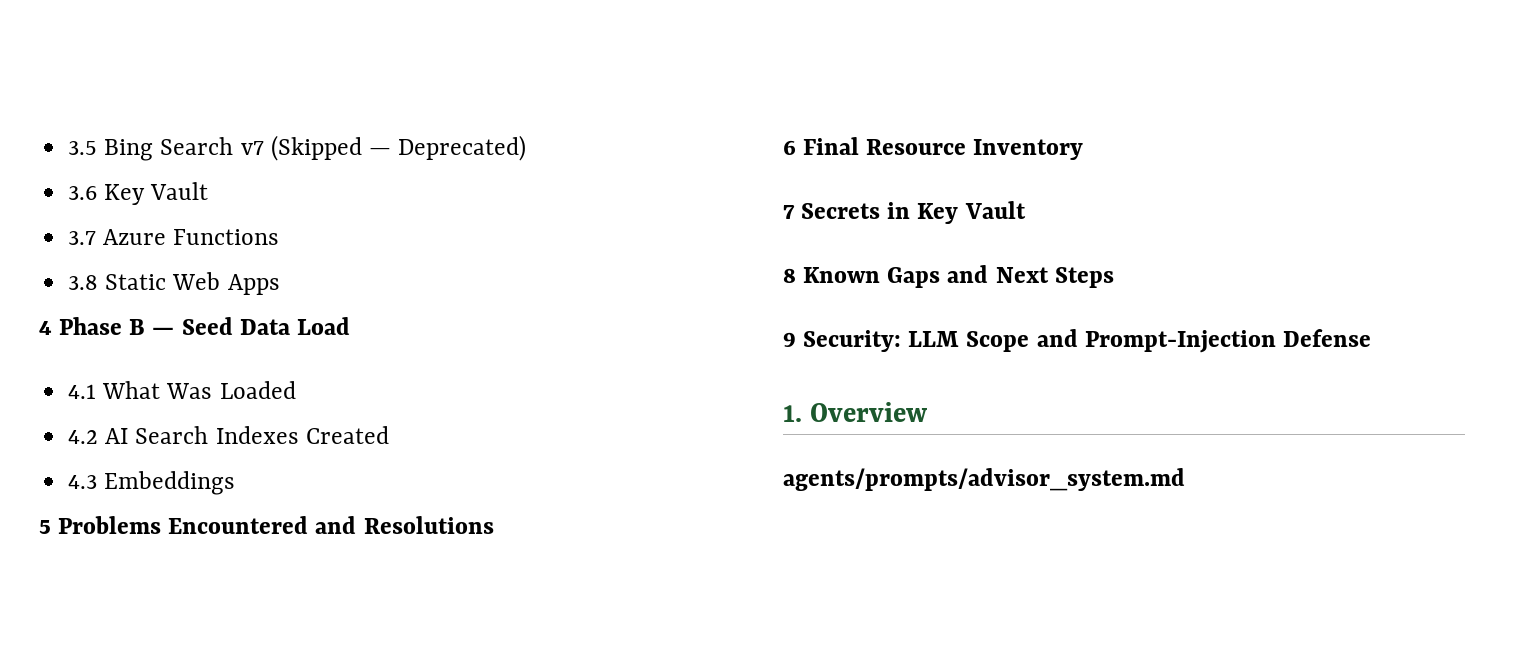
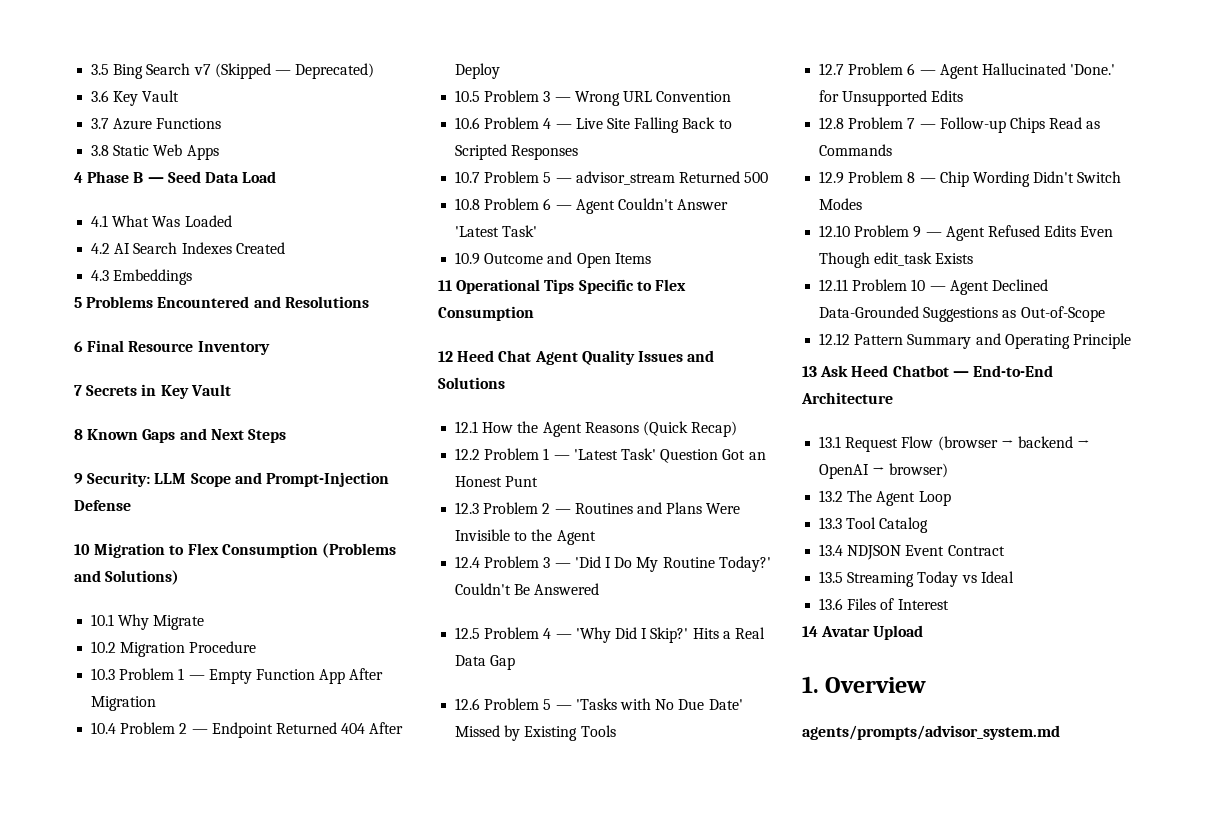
+ 10 Migration to Flex Consumption (Problems and Solutions)
+ 10.1 Why Migrate
+ 10.2 Migration Procedure
+ 10.3 Problem 1 — Empty Function App After Migration
+ 10.4 Problem 2 — Endpoint Returned 404 After Deploy
+ 10.5 Problem 3 — Wrong URL Convention
+ 10.6 Problem 4 — Live Site Falling Back to Scripted Responses
+ 10.7 Problem 5 — advisor_stream Returned 500
+ 10.8 Problem 6 — Agent Couldn't Answer 'Latest Task'
+ 10.9 Outcome and Open Items
+ 11 Operational Tips Specific to Flex Consumption
+ 12 Heed Chat Agent Quality Issues and Solutions
+ 12.1 How the Agent Reasons (Quick Recap)
+ 12.2 Problem 1 — 'Latest Task' Question Got an Honest Punt
+ 12.3 Problem 2 — Routines and Plans Were Invisible to the Agent
+ 12.4 Problem 3 — 'Did I Do My Routine Today?' Couldn't Be Answered
+ 12.5 Problem 4 — 'Why Did I Skip?' Hits a Real Data Gap
+ 12.6 Problem 5 — 'Tasks with No Due Date' Missed by Existing Tools
+ 12.7 Problem 6 — Agent Hallucinated 'Done.' for Unsupported Edits
+ 12.8 Problem 7 — Follow-up Chips Read as Commands
+ 12.9 Problem 8 — Chip Wording Didn't Switch Modes
+ 12.10 Problem 9 — Agent Refused Edits Even Though edit_task Exists
+ 12.11 Problem 10 — Agent Declined Data-Grounded Suggestions as Out-of-Scope
+ 12.12 Pattern Summary and Operating Principle
+ 13 Ask Heed Chatbot — End-to-End Architecture
+ 13.1 Request Flow (browser → backend → OpenAI → browser)
+ 13.2 The Agent Loop
+ 13.3 Tool Catalog
+ 13.4 NDJSON Event Contract
+ 13.5 Streaming Today vs Ideal
+ 13.6 Files of Interest
+ 14 Avatar Upload

